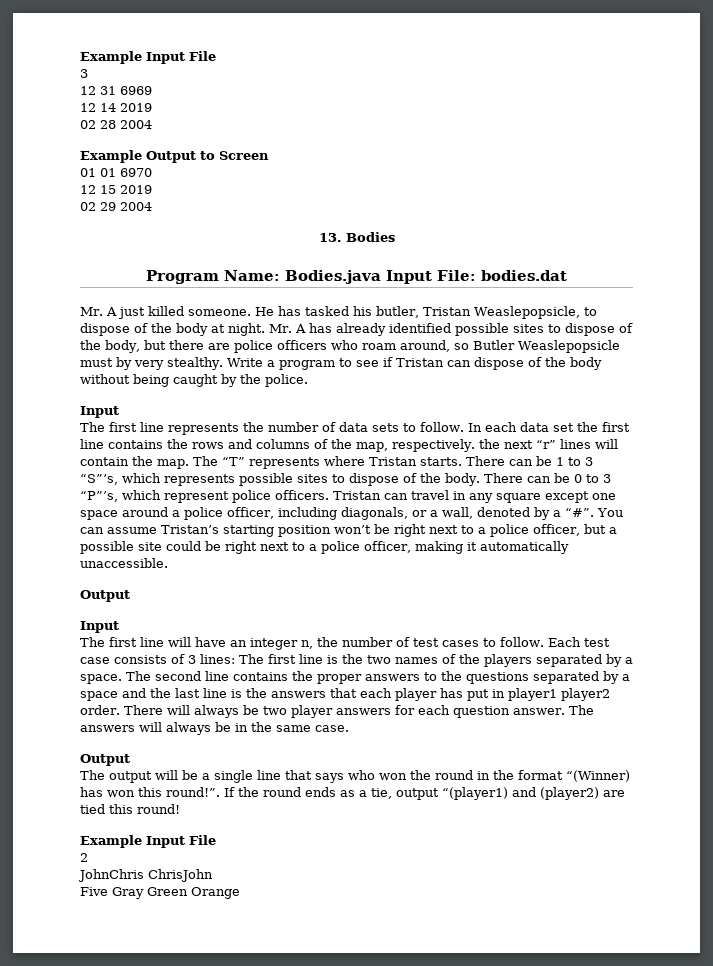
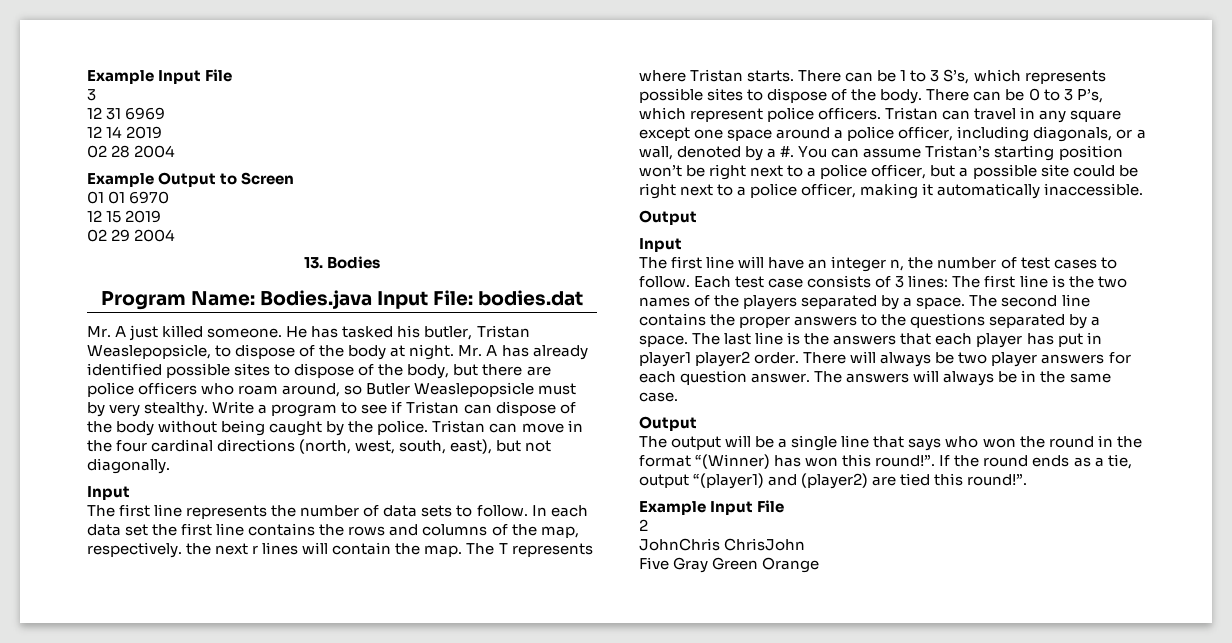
+ Tristan can move in the four cardinal directions (north, west, south, east), but not diagonally.
- In each data set the first line contains the rows and columns of the map, respectively. the next “r” lines will contain the map.
+ In each data set the first line contains the rows and columns of the map, respectively. the next r lines will contain the map.
- The “T” represents where Tristan starts.
+ The T represents where Tristan starts.
- There can be 1 to 3 “S”’s, which represents possible sites to dispose of the body.
+ There can be 1 to 3 S’s, which represents possible sites to dispose of the body.
- There can be 0 to 3 “P”’s, which represent police officers.
+ There can be 0 to 3 P’s, which represent police officers.
- Tristan can travel in any square except one space around a police officer, including diagonals, or a wall, denoted by a “#”.
+ Tristan can travel in any square except one space around a police officer, including diagonals, or a wall, denoted by a #.
- You can assume Tristan’s starting position won’t be right next to a police officer, but a possible site could be right next to a police officer, making it automatically unaccessible.
+ You can assume Tristan’s starting position won’t be right next to a police officer, but a possible site could be right next to a police officer, making it automatically inaccessible.
- The second line contains the proper answers to the questions separated by a space and the last line is the answers that each player has put in player1 player2 order.
+ The second line contains the proper answers to the questions separated by a space. The last line is the answers that each player has put in player1 player2 order.
- If the round ends as a tie, output “(player1) and (player2) are tied this round!
+ If the round ends as a tie, output “(player1) and (player2) are tied this round!”.

